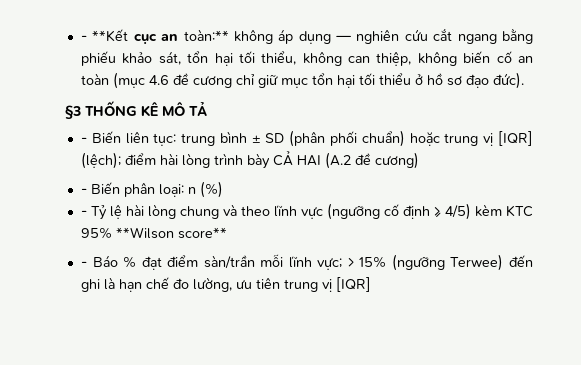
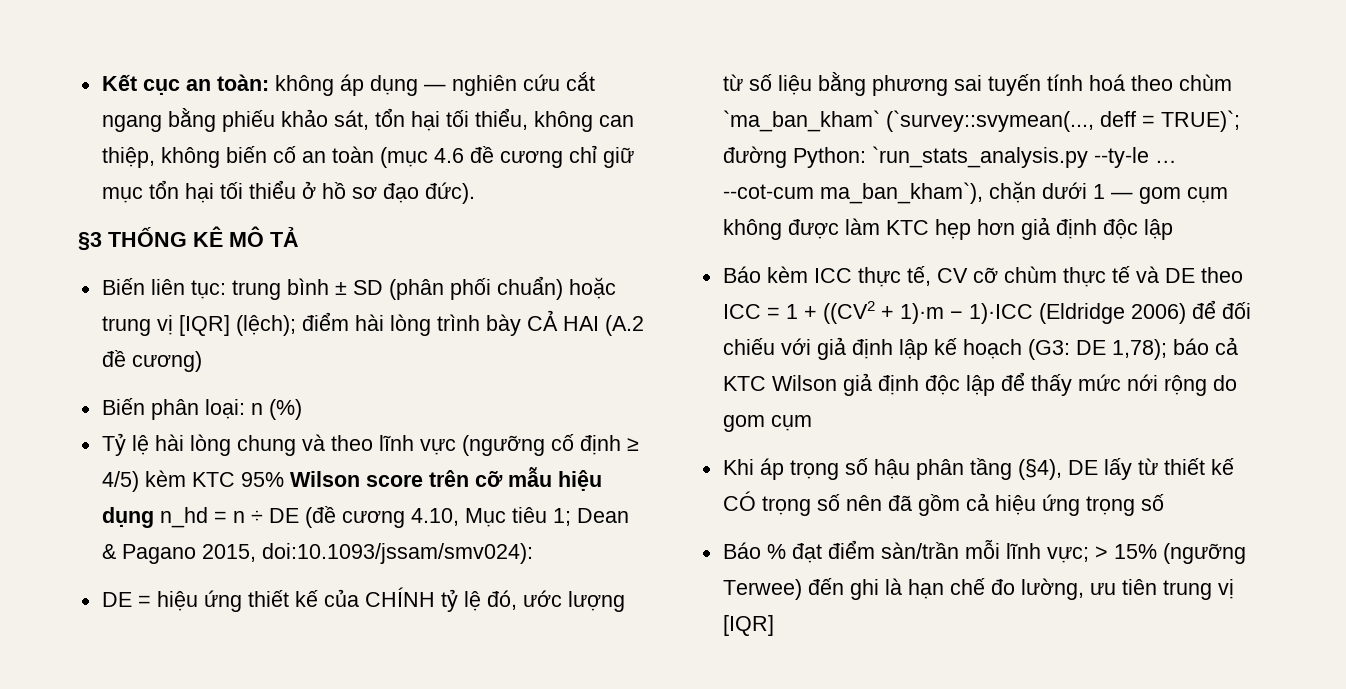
- - **Kết cục an toàn:** không áp dụng — nghiên cứu cắt ngang bằng phiếu khảo sát, tổn hại tối thiểu, không can thiệp, không biến cố an toàn (mục 4.6 đề cương chỉ giữ mục tổn hại tối thiểu ở hồ sơ đạo đức).
+ Kết cục an toàn: không áp dụng — nghiên cứu cắt ngang bằng phiếu khảo sát, tổn hại tối thiểu, không can thiệp, không biến cố an toàn (mục 4.6 đề cương chỉ giữ mục tổn hại tối thiểu ở hồ sơ đạo đức).
- - Biến liên tục: trung bình ± SD (phân phối chuẩn) hoặc trung vị [IQR] (lệch); điểm hài lòng trình bày CẢ HAI (A.2 đề cương)
+ Biến liên tục: trung bình ± SD (phân phối chuẩn) hoặc trung vị [IQR] (lệch); điểm hài lòng trình bày CẢ HAI (A.2 đề cương)
- - Biến phân loại: n (%)
+ Biến phân loại: n (%)
- - Tỷ lệ hài lòng chung và theo lĩnh vực (ngưỡng cố định ≥ 4/5) kèm KTC 95% **Wilson score**
- - Báo % đạt điểm sàn/trần mỗi lĩnh vực; > 15% (ngưỡng Terwee) đến ghi là hạn chế đo lường, ưu tiên trung vị [IQR]
+ Tỷ lệ hài lòng chung và theo lĩnh vực (ngưỡng cố định ≥ 4/5) kèm KTC 95% Wilson score trên cỡ mẫu hiệu dụng n_hd = n ÷ DE (đề cương 4.10, Mục tiêu 1; Dean & Pagano 2015, doi:10.1093/jssam/smv024):
+ DE = hiệu ứng thiết kế của CHÍNH tỷ lệ đó, ước lượng từ số liệu bằng phương sai tuyến tính hoá theo chùm `ma_ban_kham` (`survey::svymean(..., deff = TRUE)`; đường Python: `run_stats_analysis.py --ty-le … --cot-cum ma_ban_kham`), chặn dưới 1 — gom cụm không được làm KTC hẹp hơn giả định độc lập
+ Báo kèm ICC thực tế, CV cỡ chùm thực tế và DE theo ICC = 1 + ((CV2 + 1)·m − 1)·ICC (Eldridge 2006) để đối chiếu với giả định lập kế hoạch (G3: DE 1,78); báo cả KTC Wilson giả định độc lập để thấy mức nới rộng do gom cụm
+ Khi áp trọng số hậu phân tầng (§4), DE lấy từ thiết kế CÓ trọng số nên đã gồm cả hiệu ứng trọng số
+ Báo % đạt điểm sàn/trần mỗi lĩnh vực; > 15% (ngưỡng Terwee) đến ghi là hạn chế đo lường, ưu tiên trung vị [IQR]

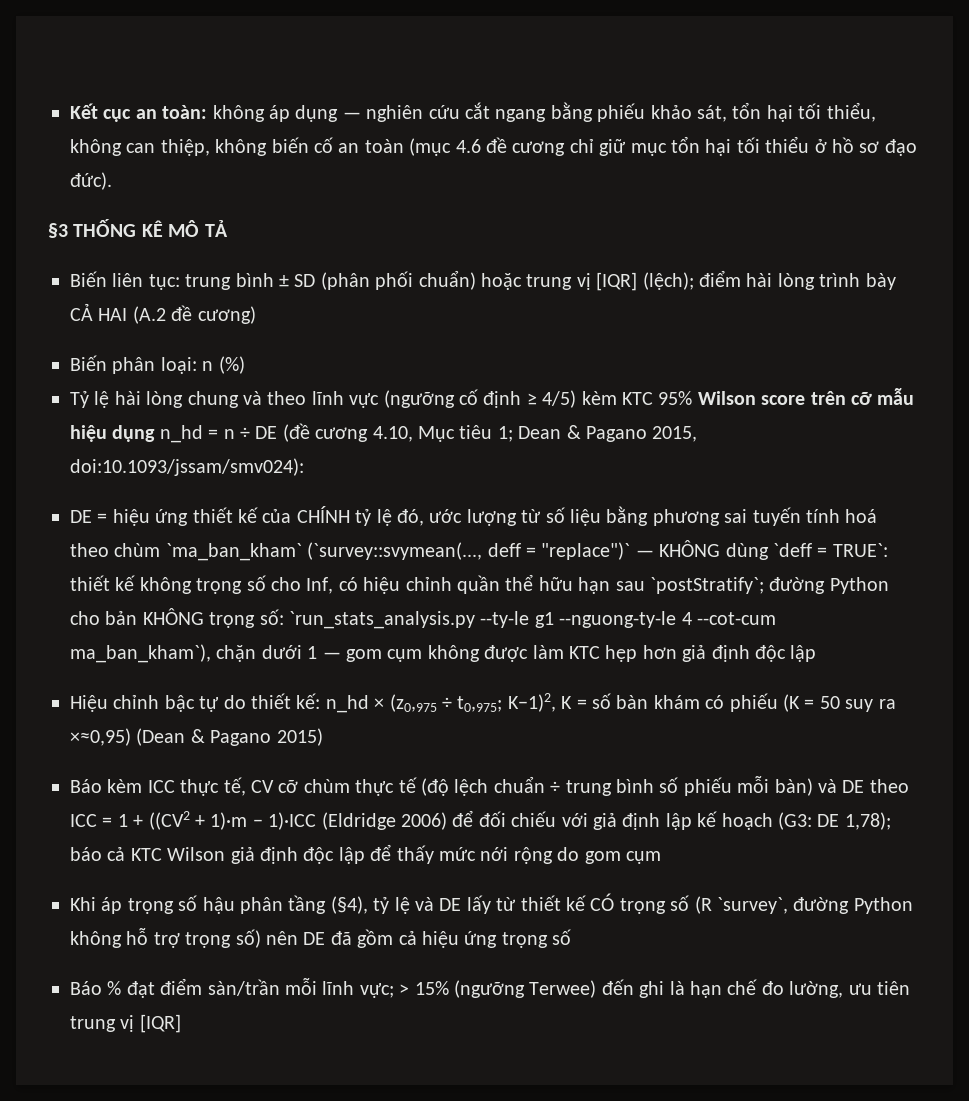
- DE = hiệu ứng thiết kế của CHÍNH tỷ lệ đó, ước lượng từ số liệu bằng phương sai tuyến tính hoá theo chùm `ma_ban_kham` (`survey::svymean(..., deff = TRUE)`; đường Python: `run_stats_analysis.py --ty-le … --cot-cum ma_ban_kham`), chặn dưới 1 — gom cụm không được làm KTC hẹp hơn giả định độc lập
+ DE = hiệu ứng thiết kế của CHÍNH tỷ lệ đó, ước lượng từ số liệu bằng phương sai tuyến tính hoá theo chùm `ma_ban_kham` (`survey::svymean(..., deff = "replace")` — KHÔNG dùng `deff = TRUE`: thiết kế không trọng số cho Inf, có hiệu chỉnh quần thể hữu hạn sau `postStratify`; đường Python cho bản KHÔNG trọng số: `run_stats_analysis.py --ty-le g1 --nguong-ty-le 4 --cot-cum ma_ban_kham`), chặn dưới 1 — gom cụm không được làm KTC hẹp hơn giả định độc lập
+ Hiệu chỉnh bậc tự do thiết kế: n_hd × (z0,975 ÷ t0,975; K−1)2, K = số bàn khám có phiếu (K = 50 suy ra ×≈0,95) (Dean & Pagano 2015)
- Báo kèm ICC thực tế, CV cỡ chùm thực tế và DE theo ICC = 1 + ((CV2 + 1)·m − 1)·ICC (Eldridge 2006) để đối chiếu với giả định lập kế hoạch (G3: DE 1,78); báo cả KTC Wilson giả định độc lập để thấy mức nới rộng do gom cụm
+ Báo kèm ICC thực tế, CV cỡ chùm thực tế (độ lệch chuẩn ÷ trung bình số phiếu mỗi bàn) và DE theo ICC = 1 + ((CV2 + 1)·m − 1)·ICC (Eldridge 2006) để đối chiếu với giả định lập kế hoạch (G3: DE 1,78); báo cả KTC Wilson giả định độc lập để thấy mức nới rộng do gom cụm
- Khi áp trọng số hậu phân tầng (§4), DE lấy từ thiết kế CÓ trọng số nên đã gồm cả hiệu ứng trọng số
+ Khi áp trọng số hậu phân tầng (§4), tỷ lệ và DE lấy từ thiết kế CÓ trọng số (R `survey`, đường Python không hỗ trợ trọng số) nên DE đã gồm cả hiệu ứng trọng số

